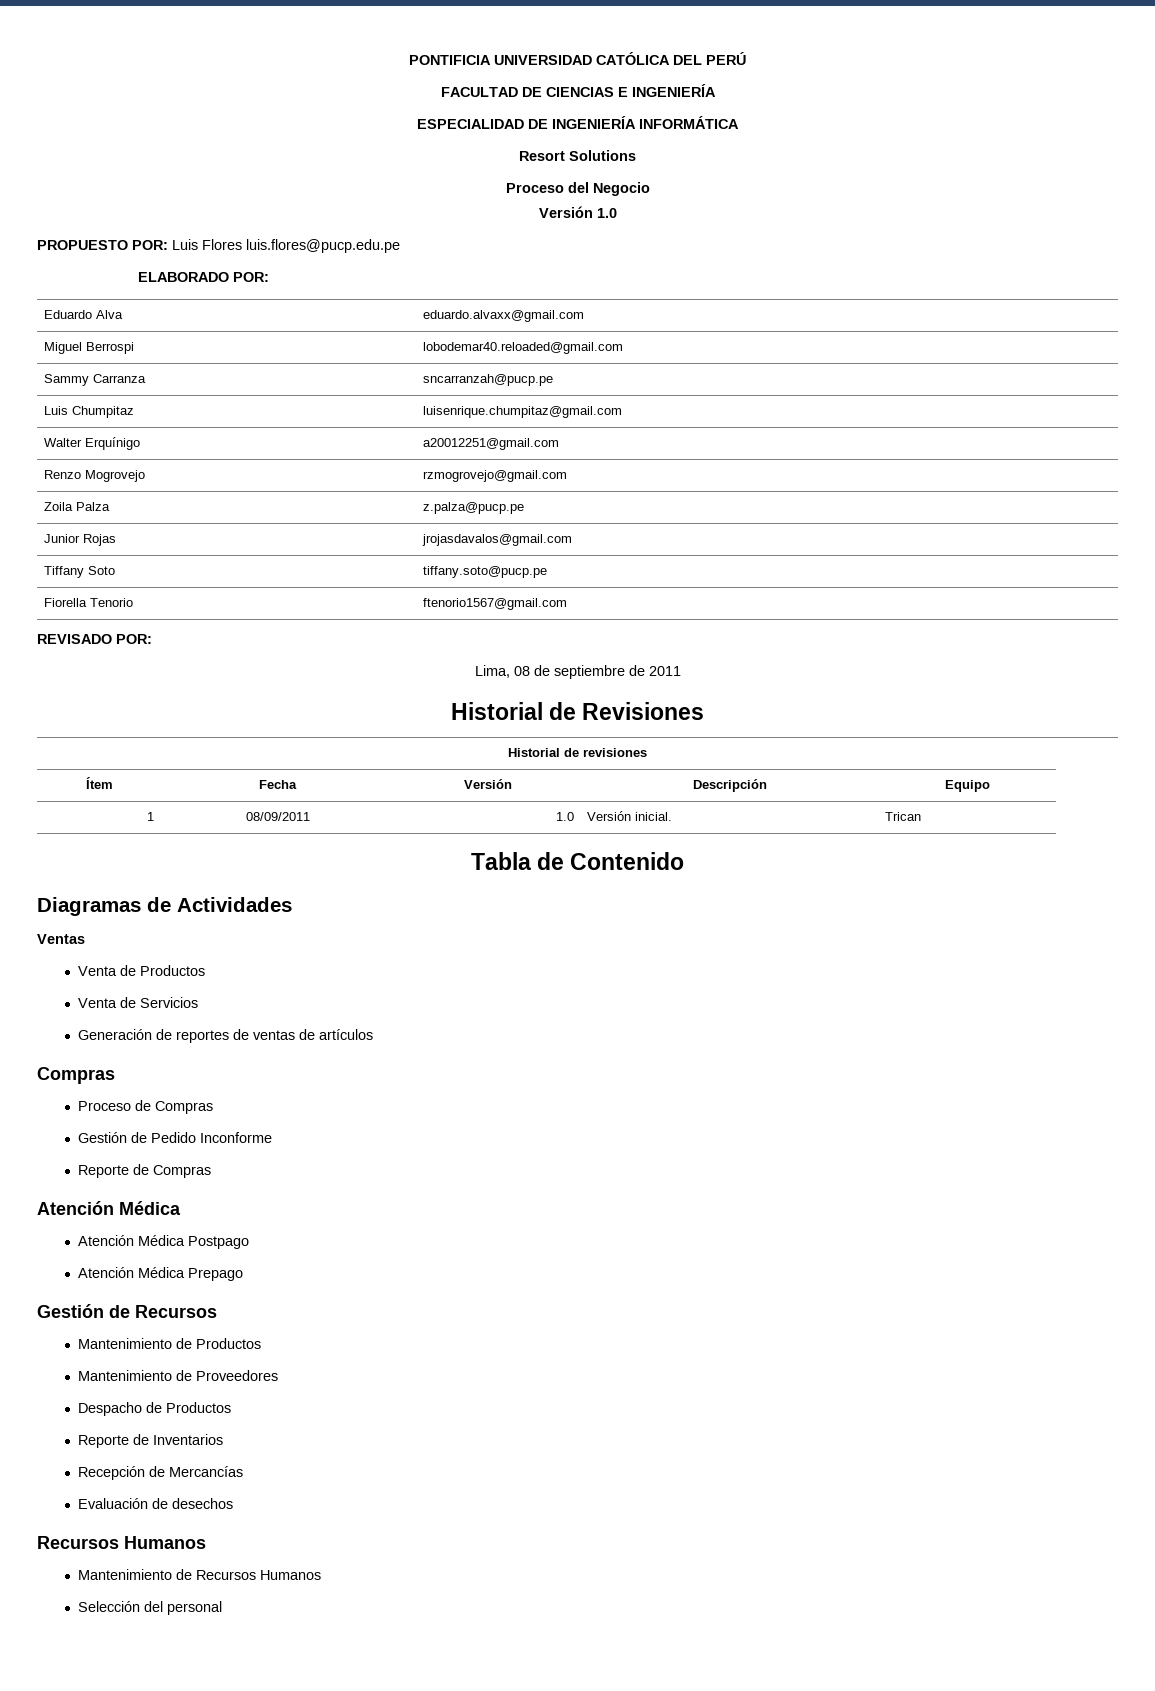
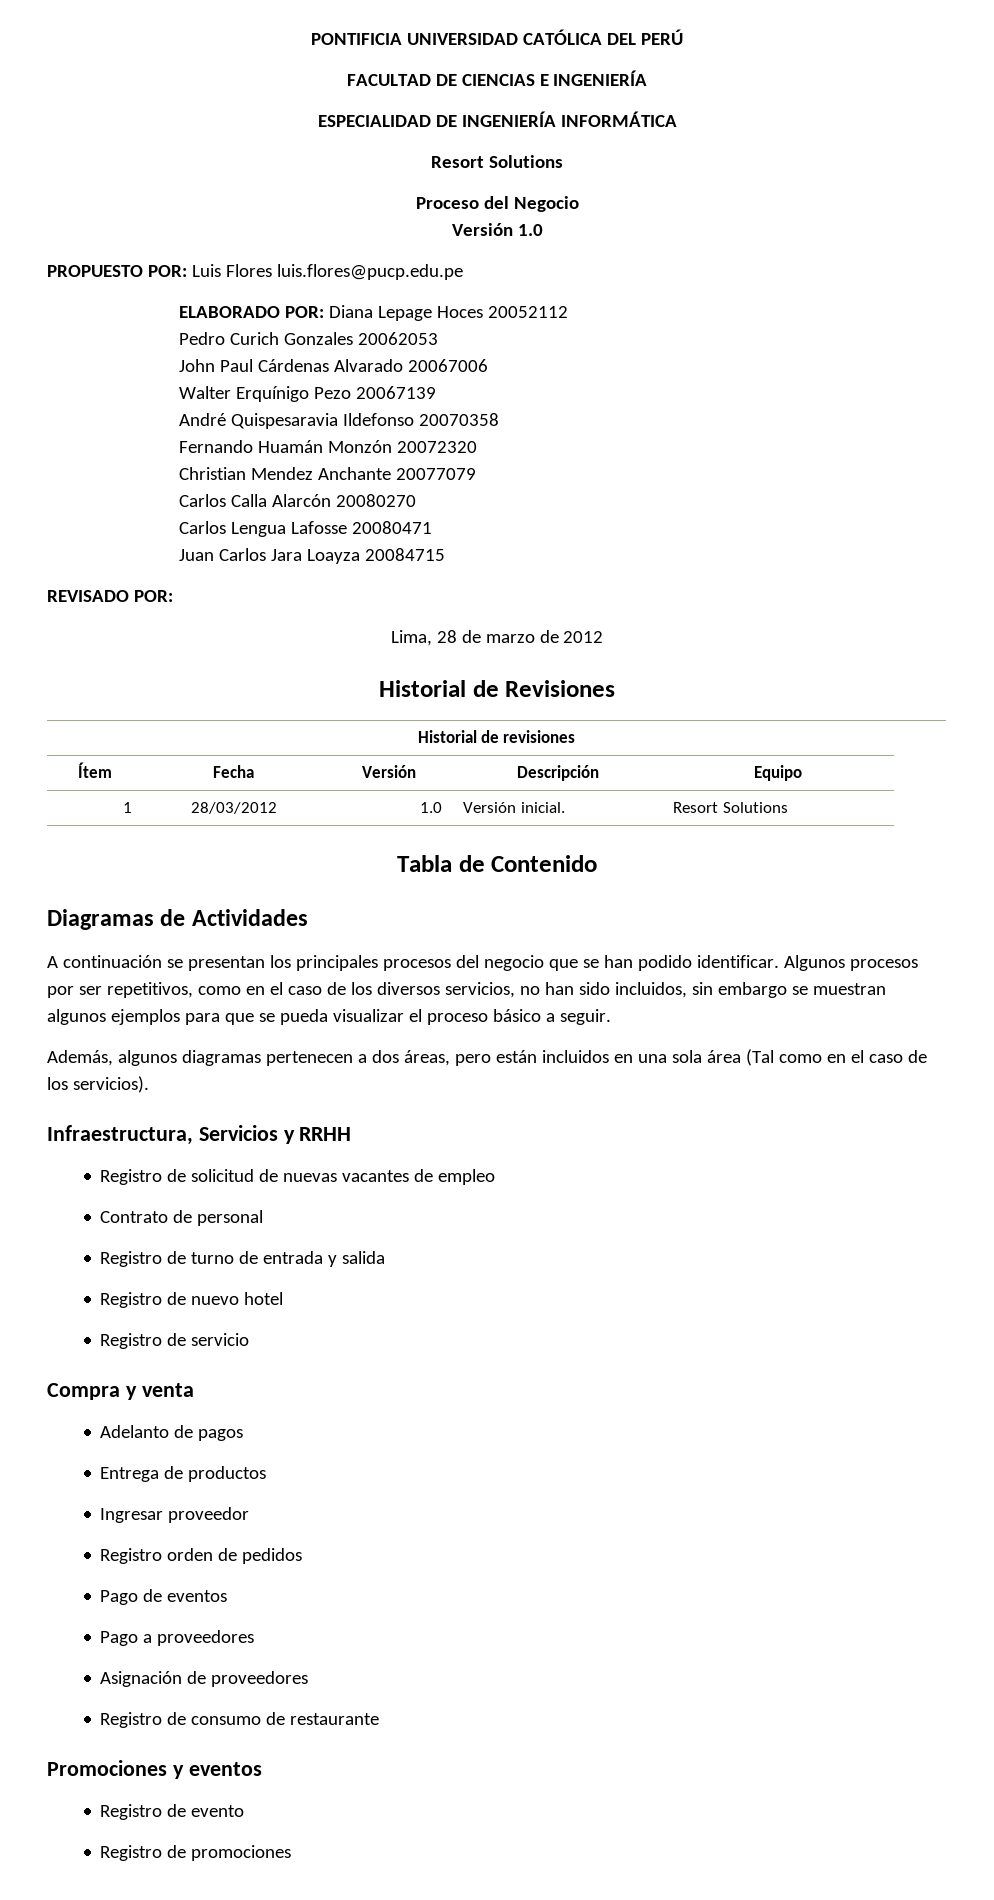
- ELABORADO POR:
- Eduardo Alva | eduardo.alvaxx@gmail.com
- Miguel Berrospi | lobodemar40.reloaded@gmail.com
- Sammy Carranza | sncarranzah@pucp.pe
- Luis Chumpitaz | luisenrique.chumpitaz@gmail.com
- Walter Erquínigo | a20012251@gmail.com
- Renzo Mogrovejo | rzmogrovejo@gmail.com
- Zoila Palza | z.palza@pucp.pe
- Junior Rojas | jrojasdavalos@gmail.com
- Tiffany Soto | tiffany.soto@pucp.pe
- Fiorella Tenorio | ftenorio1567@gmail.com
+ ELABORADO POR: Diana Lepage Hoces 20052112
+ Pedro Curich Gonzales 20062053
+ John Paul Cárdenas Alvarado 20067006
+ Walter Erquínigo Pezo 20067139
+ André Quispesaravia Ildefonso 20070358
+ Fernando Huamán Monzón 20072320
+ Christian Mendez Anchante 20077079
+ Carlos Calla Alarcón 20080270
+ Carlos Lengua Lafosse 20080471
+ Juan Carlos Jara Loayza 20084715
  REVISADO POR:
- Lima, 08 de septiembre de 2011
+ Lima, 28 de marzo de 2012
- 1 | 08/09/2011 | 1.0 | Versión inicial. | Trican
+ 1 | 28/03/2012 | 1.0 | Versión inicial. | Resort Solutions
- Ventas
- Venta de Productos
- Venta de Servicios
- Generación de reportes de ventas de artículos
- Compras
- Proceso de Compras
- Gestión de Pedido Inconforme
- Reporte de Compras
- Atención Médica
- Atención Médica Postpago
- Atención Médica Prepago
- Gestión de Recursos
- Mantenimiento de Productos
- Mantenimiento de Proveedores
- Despacho de Productos
- Reporte de Inventarios
- Recepción de Mercancías
- Evaluación de desechos
- Recursos Humanos
- Mantenimiento de Recursos Humanos
- Selección del personal
+ A continuación se presentan los principales procesos del negocio que se han podido identificar. Algunos procesos por ser repetitivos, como en el caso de los diversos servicios, no han sido incluidos, sin embargo se muestran algunos ejemplos para que se pueda visualizar el proceso básico a seguir.
+ Además, algunos diagramas pertenecen a dos áreas, pero están incluidos en una sola área (Tal como en el caso de los servicios).
+ Infraestructura, Servicios y RRHH
+ Registro de solicitud de nuevas vacantes de empleo
+ Contrato de personal
+ Registro de turno de entrada y salida
+ Registro de nuevo hotel
+ Registro de servicio
+ Compra y venta
+ Adelanto de pagos
+ Entrega de productos
+ Ingresar proveedor
+ Registro orden de pedidos
+ Pago de eventos
+ Pago a proveedores
+ Asignación de proveedores
+ Registro de consumo de restaurante
+ Promociones y eventos
+ Registro de evento
+ Registro de promociones

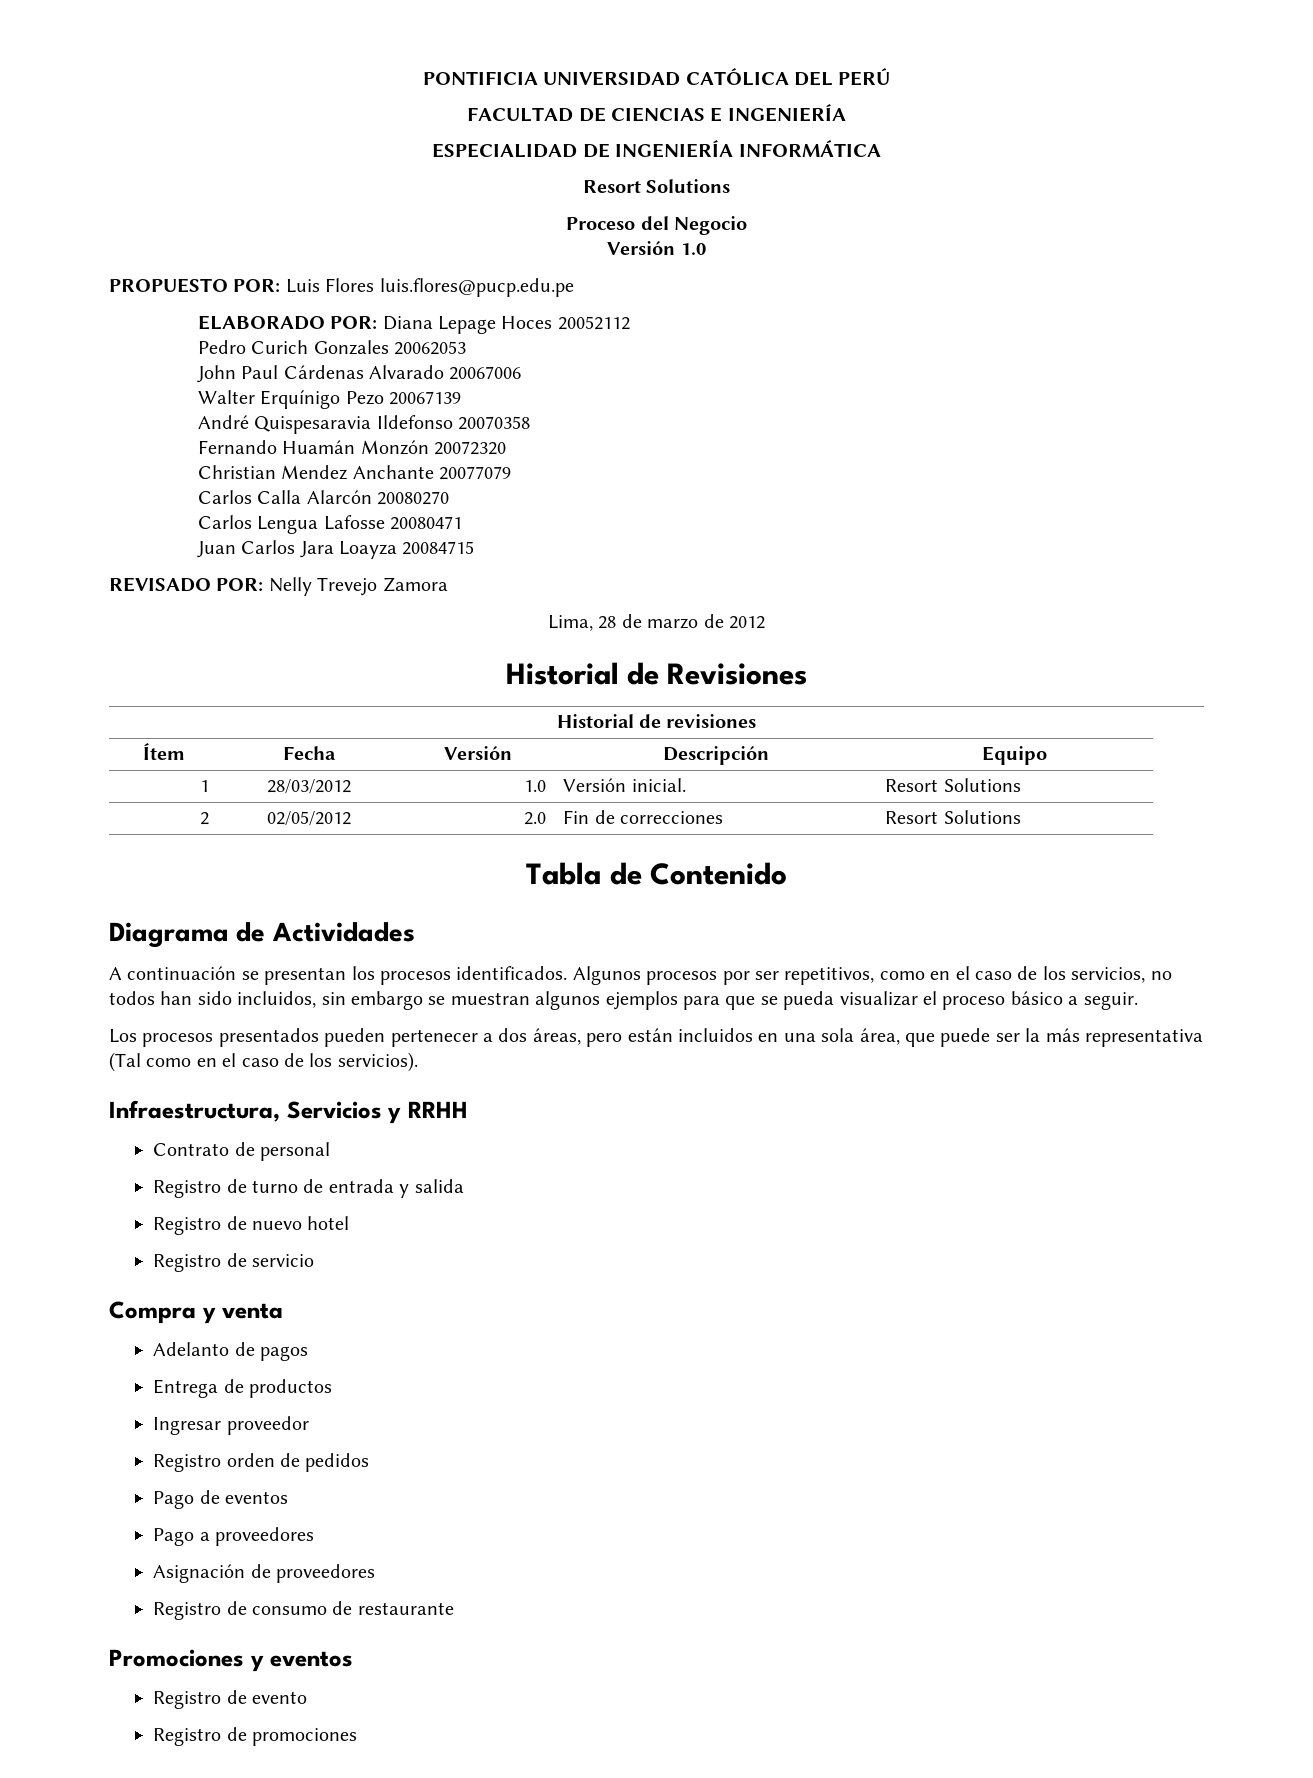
- REVISADO POR:
+ REVISADO POR: Nelly Trevejo Zamora
+ 2 | 02/05/2012 | 2.0 | Fin de correcciones | Resort Solutions
- Diagramas de Actividades
+ Diagrama de Actividades
- A continuación se presentan los principales procesos del negocio que se han podido identificar.
+ A continuación se presentan los procesos identificados.
- Algunos procesos por ser repetitivos, como en el caso de los diversos servicios, no han sido incluidos, sin embargo se muestran algunos ejemplos para que se pueda visualizar el proceso básico a seguir.
+ Algunos procesos por ser repetitivos, como en el caso de los servicios, no todos han sido incluidos, sin embargo se muestran algunos ejemplos para que se pueda visualizar el proceso básico a seguir.
- Además, algunos diagramas pertenecen a dos áreas, pero están incluidos en una sola área (Tal como en el caso de los servicios).
+ Los procesos presentados pueden pertenecer a dos áreas, pero están incluidos en una sola área, que puede ser la más representativa (Tal como en el caso de los servicios).
- Registro de solicitud de nuevas vacantes de empleo

